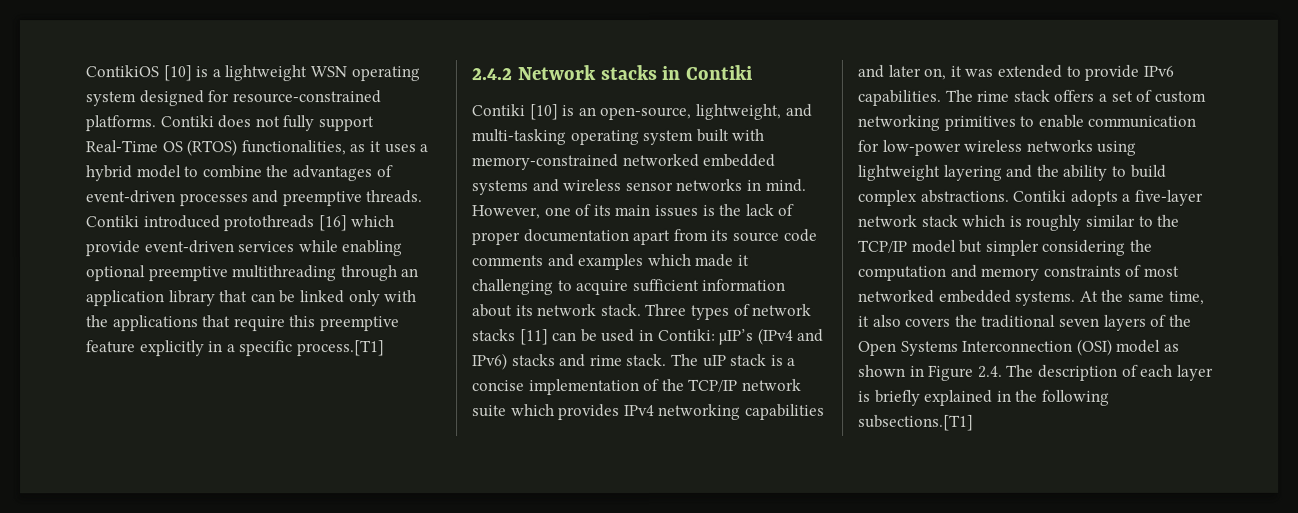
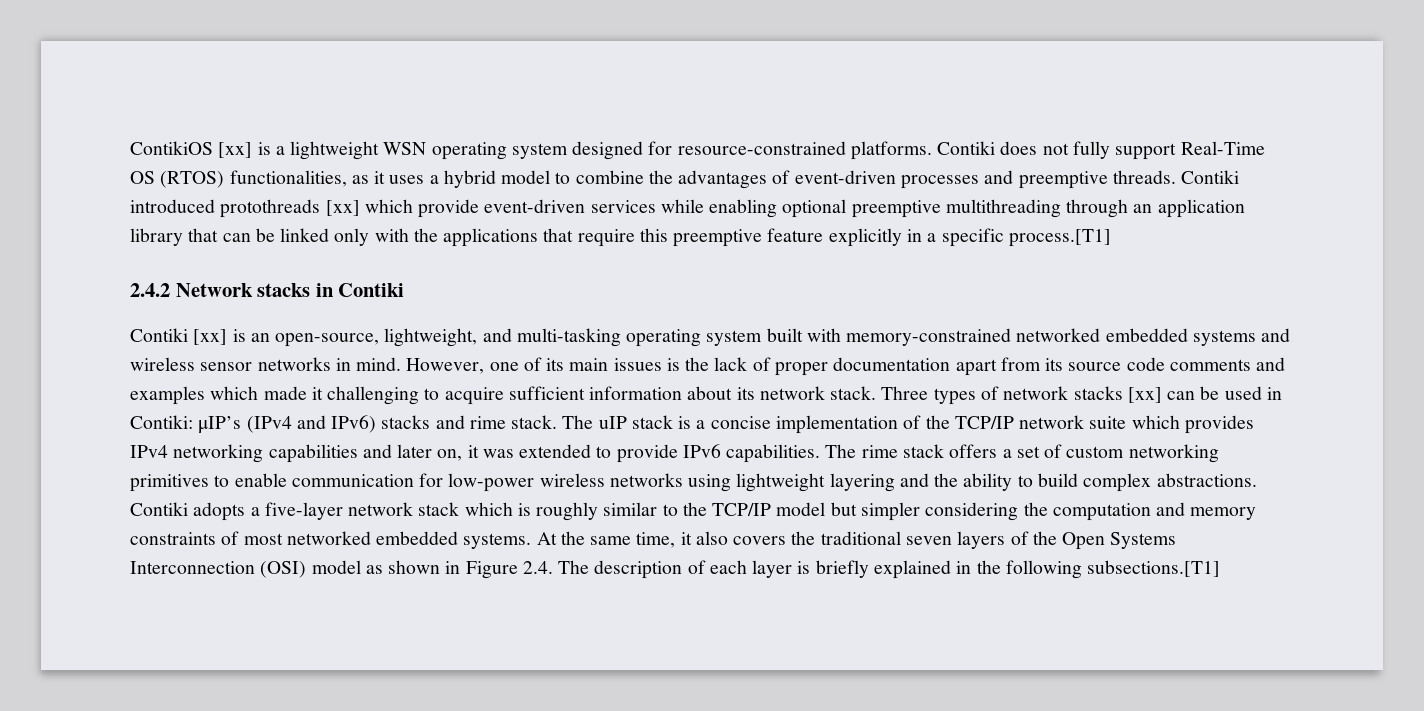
- ContikiOS [10] is a lightweight WSN operating system designed for resource-constrained platforms.
+ ContikiOS [xx] is a lightweight WSN operating system designed for resource-constrained platforms.
- Contiki introduced protothreads [16] which provide event-driven services while enabling optional preemptive multithreading through an application library that can be linked only with the applications that require this preemptive feature explicitly in a specific process.[T1]
+ Contiki introduced protothreads [xx] which provide event-driven services while enabling optional preemptive multithreading through an application library that can be linked only with the applications that require this preemptive feature explicitly in a specific process.[T1]
- Contiki [10] is an open-source, lightweight, and multi-tasking operating system built with memory-constrained networked embedded systems and wireless sensor networks in mind.
+ Contiki [xx] is an open-source, lightweight, and multi-tasking operating system built with memory-constrained networked embedded systems and wireless sensor networks in mind.
- Three types of network stacks [11] can be used in Contiki: μIP’s (IPv4 and IPv6) stacks and rime stack.
+ Three types of network stacks [xx] can be used in Contiki: μIP’s (IPv4 and IPv6) stacks and rime stack.

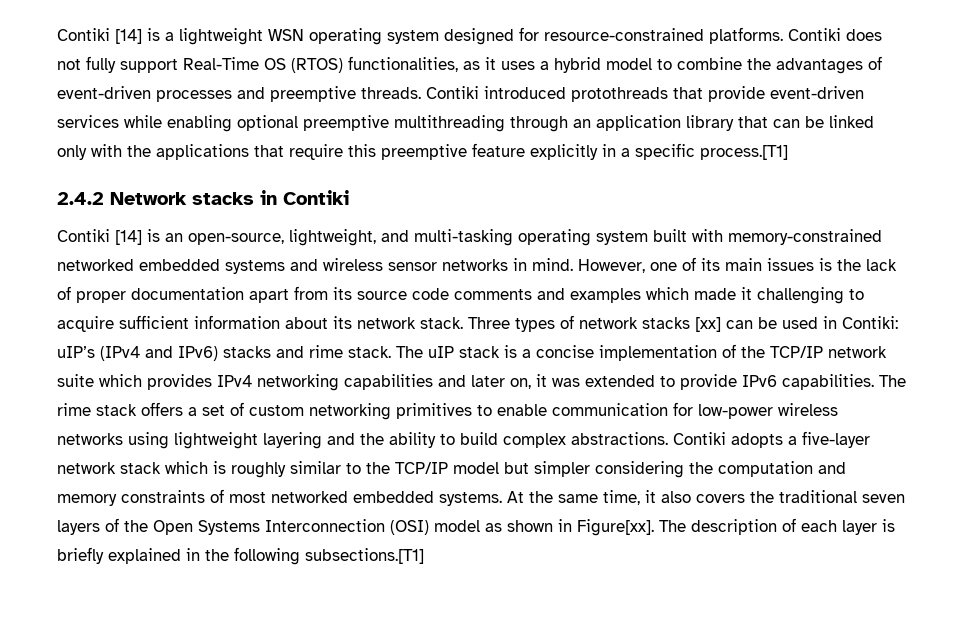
- ContikiOS [xx] is a lightweight WSN operating system designed for resource-constrained platforms.
+ Contiki [14] is a lightweight WSN operating system designed for resource-constrained platforms.
- Contiki introduced protothreads [xx] which provide event-driven services while enabling optional preemptive multithreading through an application library that can be linked only with the applications that require this preemptive feature explicitly in a specific process.[T1]
+ Contiki introduced protothreads that provide event-driven services while enabling optional preemptive multithreading through an application library that can be linked only with the applications that require this preemptive feature explicitly in a specific process.[T1]
- Contiki [xx] is an open-source, lightweight, and multi-tasking operating system built with memory-constrained networked embedded systems and wireless sensor networks in mind.
+ Contiki [14] is an open-source, lightweight, and multi-tasking operating system built with memory-constrained networked embedded systems and wireless sensor networks in mind.
- Three types of network stacks [xx] can be used in Contiki: μIP’s (IPv4 and IPv6) stacks and rime stack.
+ Three types of network stacks [xx] can be used in Contiki: uIP’s (IPv4 and IPv6) stacks and rime stack.
- At the same time, it also covers the traditional seven layers of the Open Systems Interconnection (OSI) model as shown in Figure 2.4. The description of each layer is briefly explained in the following subsections.[T1]
+ At the same time, it also covers the traditional seven layers of the Open Systems Interconnection (OSI) model as shown in Figure[xx]. The description of each layer is briefly explained in the following subsections.[T1]

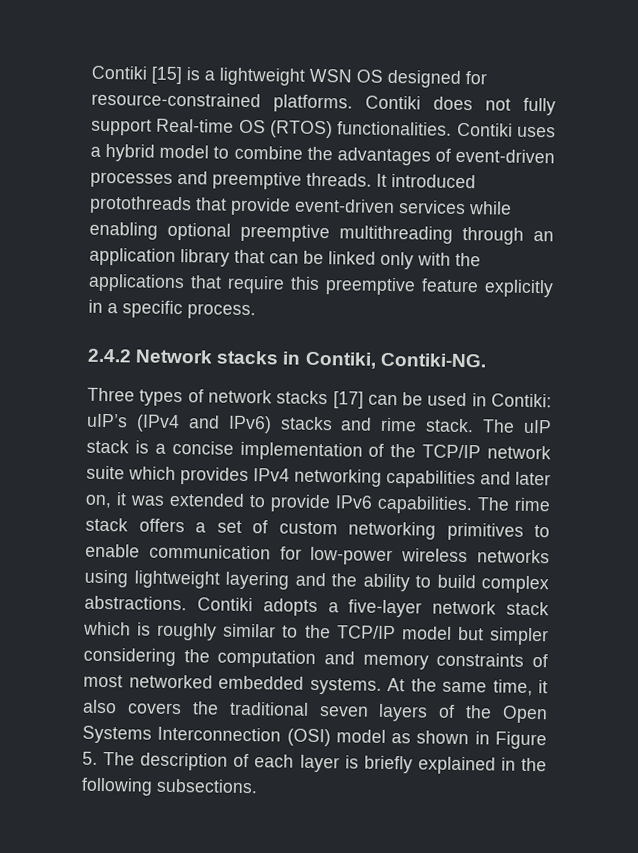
- Contiki [14] is a lightweight WSN operating system designed for resource-constrained platforms.
+ Contiki [15] is a lightweight WSN OS designed for resource-constrained platforms.
- Contiki does not fully support Real-Time OS (RTOS) functionalities, as it uses a hybrid model to combine the advantages of event-driven processes and preemptive threads.
+ Contiki does not fully support Real-time OS (RTOS) functionalities. Contiki uses a hybrid model to combine the advantages of event-driven processes and preemptive threads.
- Contiki introduced protothreads that provide event-driven services while enabling optional preemptive multithreading through an application library that can be linked only with the applications that require this preemptive feature explicitly in a specific process.[T1]
+ It introduced protothreads that provide event-driven services while enabling optional preemptive multithreading through an application library that can be linked only with the applications that require this preemptive feature explicitly in a specific process.
- 2.4.2 Network stacks in Contiki
- Contiki [14] is an open-source, lightweight, and multi-tasking operating system built with memory-constrained networked embedded systems and wireless sensor networks in mind. However, one of its main issues is the lack of proper documentation apart from its source code comments and examples which made it challenging to acquire sufficient information about its network stack. Three types of network stacks [xx] can be used in Contiki: uIP’s (IPv4 and IPv6) stacks and rime stack.
+ 2.4.2 Network stacks in Contiki, Contiki-NG.
+ Three types of network stacks [17] can be used in Contiki: uIP’s (IPv4 and IPv6) stacks and rime stack.
- At the same time, it also covers the traditional seven layers of the Open Systems Interconnection (OSI) model as shown in Figure[xx]. The description of each layer is briefly explained in the following subsections.[T1]
+ At the same time, it also covers the traditional seven layers of the Open Systems Interconnection (OSI) model as shown in Figure 5. The description of each layer is briefly explained in the following subsections.

